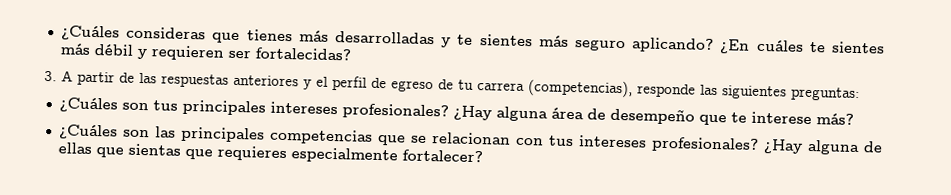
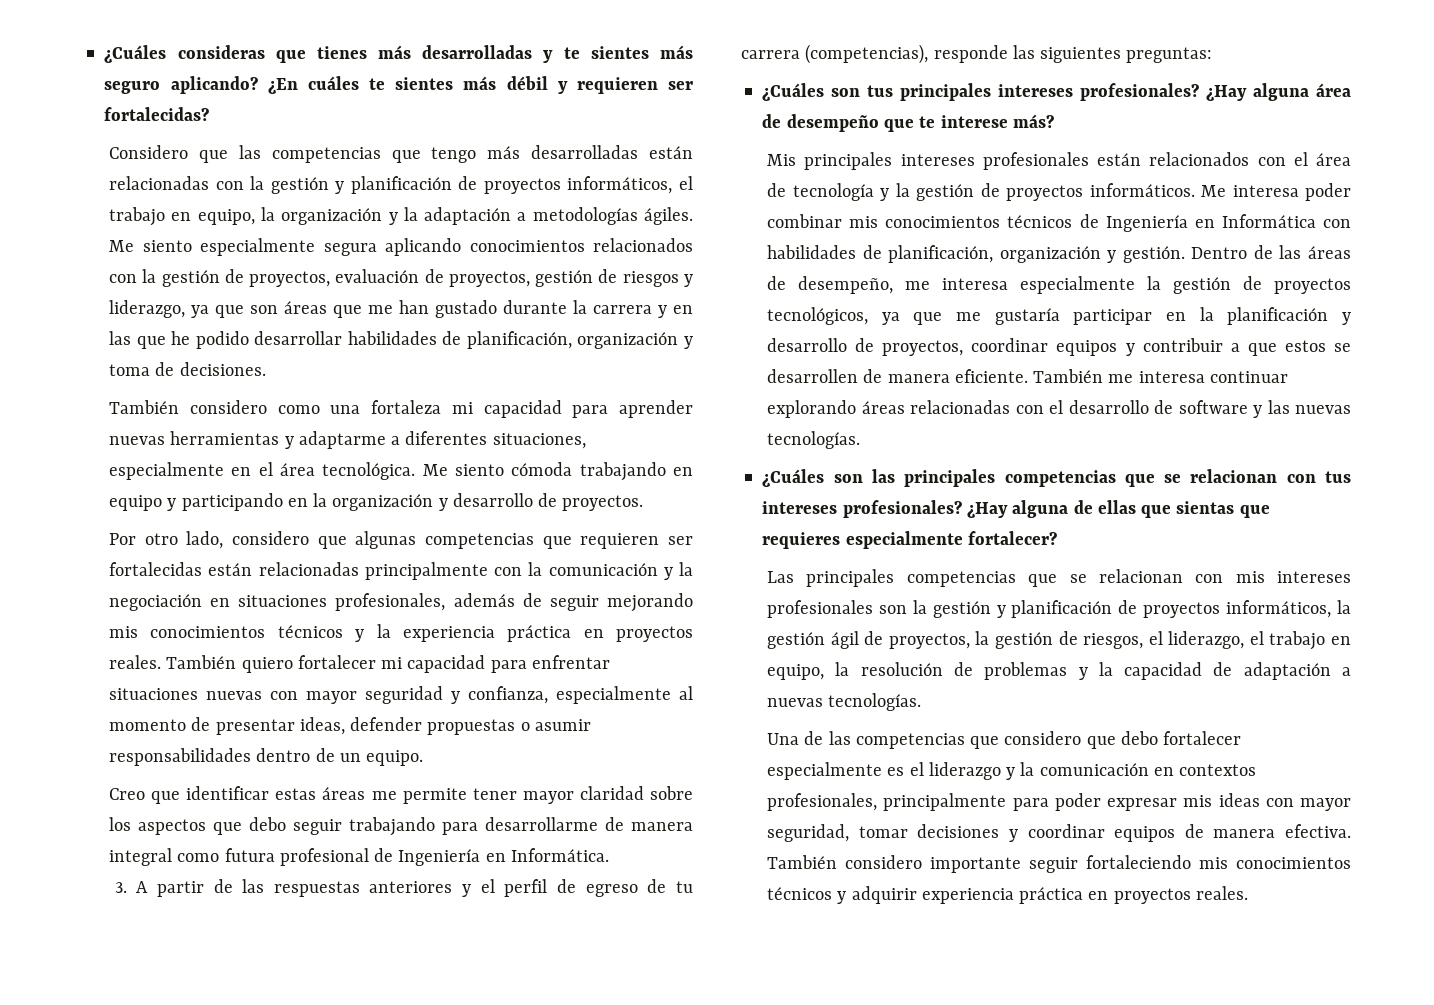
+ Considero que las competencias que tengo más desarrolladas están relacionadas con la gestión y planificación de proyectos informáticos, el trabajo en equipo, la organización y la adaptación a metodologías ágiles. Me siento especialmente segura aplicando conocimientos relacionados con la gestión de proyectos, evaluación de proyectos, gestión de riesgos y liderazgo, ya que son áreas que me han gustado durante la carrera y en las que he podido desarrollar habilidades de planificación, organización y toma de decisiones.
+ También considero como una fortaleza mi capacidad para aprender nuevas herramientas y adaptarme a diferentes situaciones, especialmente en el área tecnológica. Me siento cómoda trabajando en equipo y participando en la organización y desarrollo de proyectos.
+ Por otro lado, considero que algunas competencias que requieren ser fortalecidas están relacionadas principalmente con la comunicación y la negociación en situaciones profesionales, además de seguir mejorando mis conocimientos técnicos y la experiencia práctica en proyectos reales. También quiero fortalecer mi capacidad para enfrentar situaciones nuevas con mayor seguridad y confianza, especialmente al momento de presentar ideas, defender propuestas o asumir responsabilidades dentro de un equipo.
+ Creo que identificar estas áreas me permite tener mayor claridad sobre los aspectos que debo seguir trabajando para desarrollarme de manera integral como futura profesional de Ingeniería en Informática.
+ Mis principales intereses profesionales están relacionados con el área de tecnología y la gestión de proyectos informáticos. Me interesa poder combinar mis conocimientos técnicos de Ingeniería en Informática con habilidades de planificación, organización y gestión. Dentro de las áreas de desempeño, me interesa especialmente la gestión de proyectos tecnológicos, ya que me gustaría participar en la planificación y desarrollo de proyectos, coordinar equipos y contribuir a que estos se desarrollen de manera eficiente. También me interesa continuar explorando áreas relacionadas con el desarrollo de software y las nuevas tecnologías.
+ Las principales competencias que se relacionan con mis intereses profesionales son la gestión y planificación de proyectos informáticos, la gestión ágil de proyectos, la gestión de riesgos, el liderazgo, el trabajo en equipo, la resolución de problemas y la capacidad de adaptación a nuevas tecnologías.
+ Una de las competencias que considero que debo fortalecer especialmente es el liderazgo y la comunicación en contextos profesionales, principalmente para poder expresar mis ideas con mayor seguridad, tomar decisiones y coordinar equipos de manera efectiva. También considero importante seguir fortaleciendo mis conocimientos técnicos y adquirir experiencia práctica en proyectos reales.

